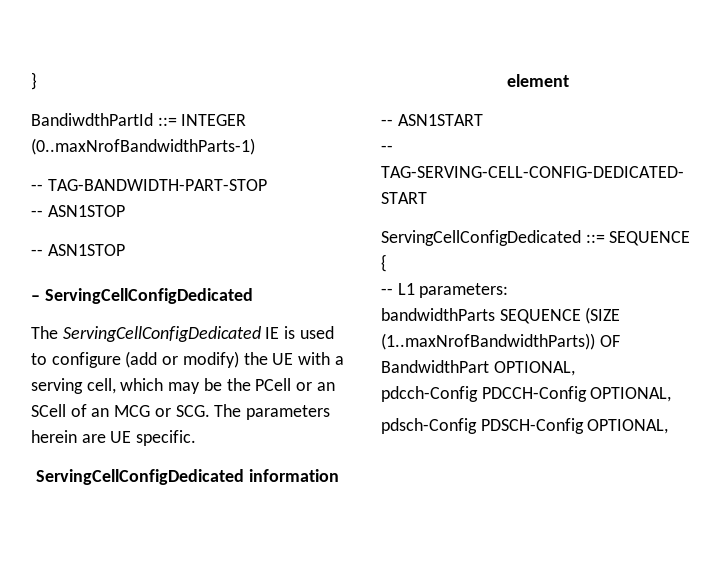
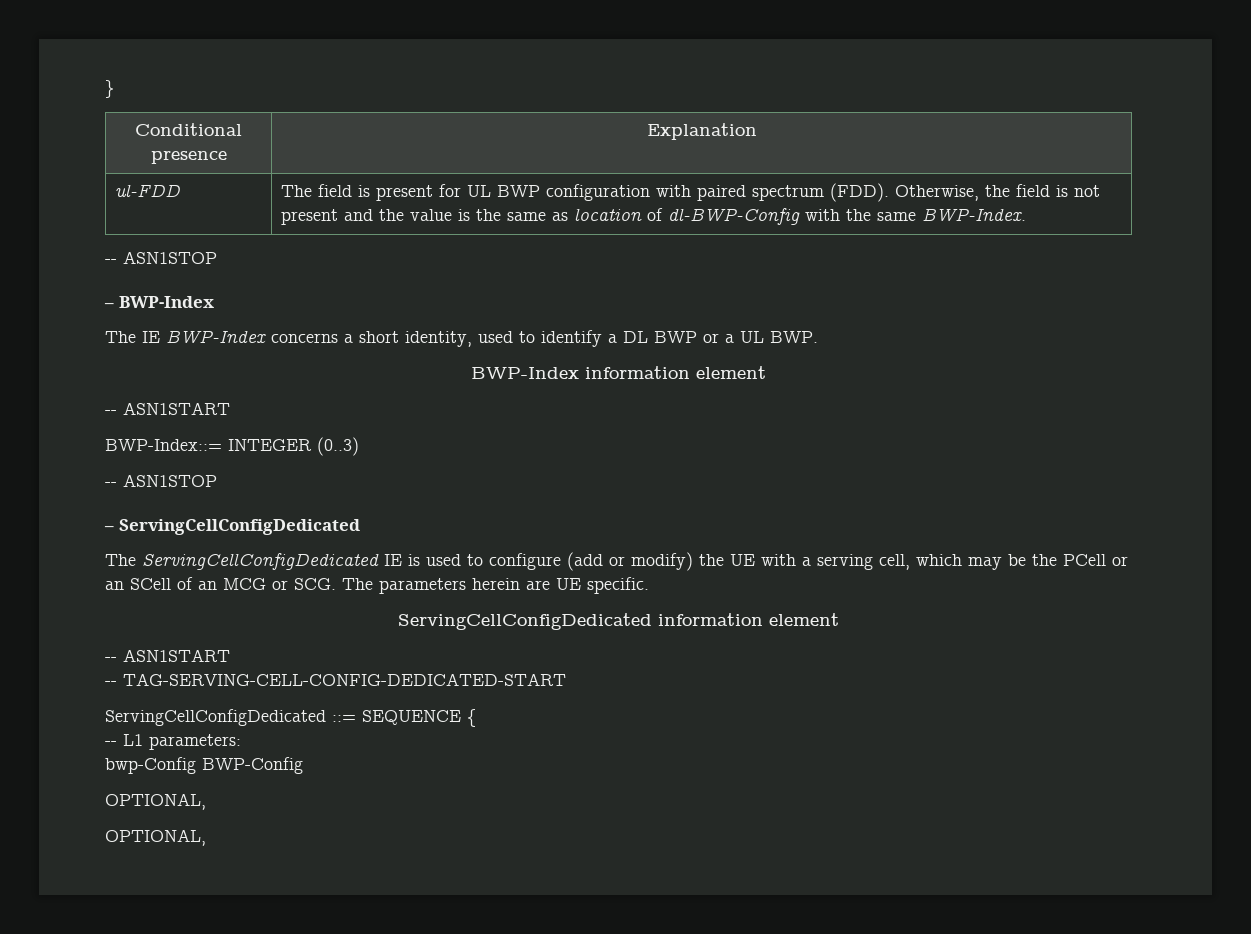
- BandiwdthPartId ::= INTEGER (0..maxNrofBandwidthParts-1)
- -- TAG-BANDWIDTH-PART-STOP
+ Conditional presence | Explanation
+ ul-FDD | The field is present for UL BWP configuration with paired spectrum (FDD). Otherwise, the field is not present and the value is the same as location of dl-BWP-Config with the same BWP-Index.
  -- ASN1STOP
+ – BWP-Index
+ The IE BWP-Index concerns a short identity, used to identify a DL BWP or a UL BWP.
+ BWP-Index information element
+ -- ASN1START
+ BWP-Index::= INTEGER (0..3)
- bandwidthParts SEQUENCE (SIZE (1..maxNrofBandwidthParts)) OF BandwidthPart OPTIONAL,
- pdcch-Config PDCCH-Config OPTIONAL,
- pdsch-Config PDSCH-Config OPTIONAL,
+ bwp-Config BWP-Config
+ OPTIONAL,
+ OPTIONAL,

